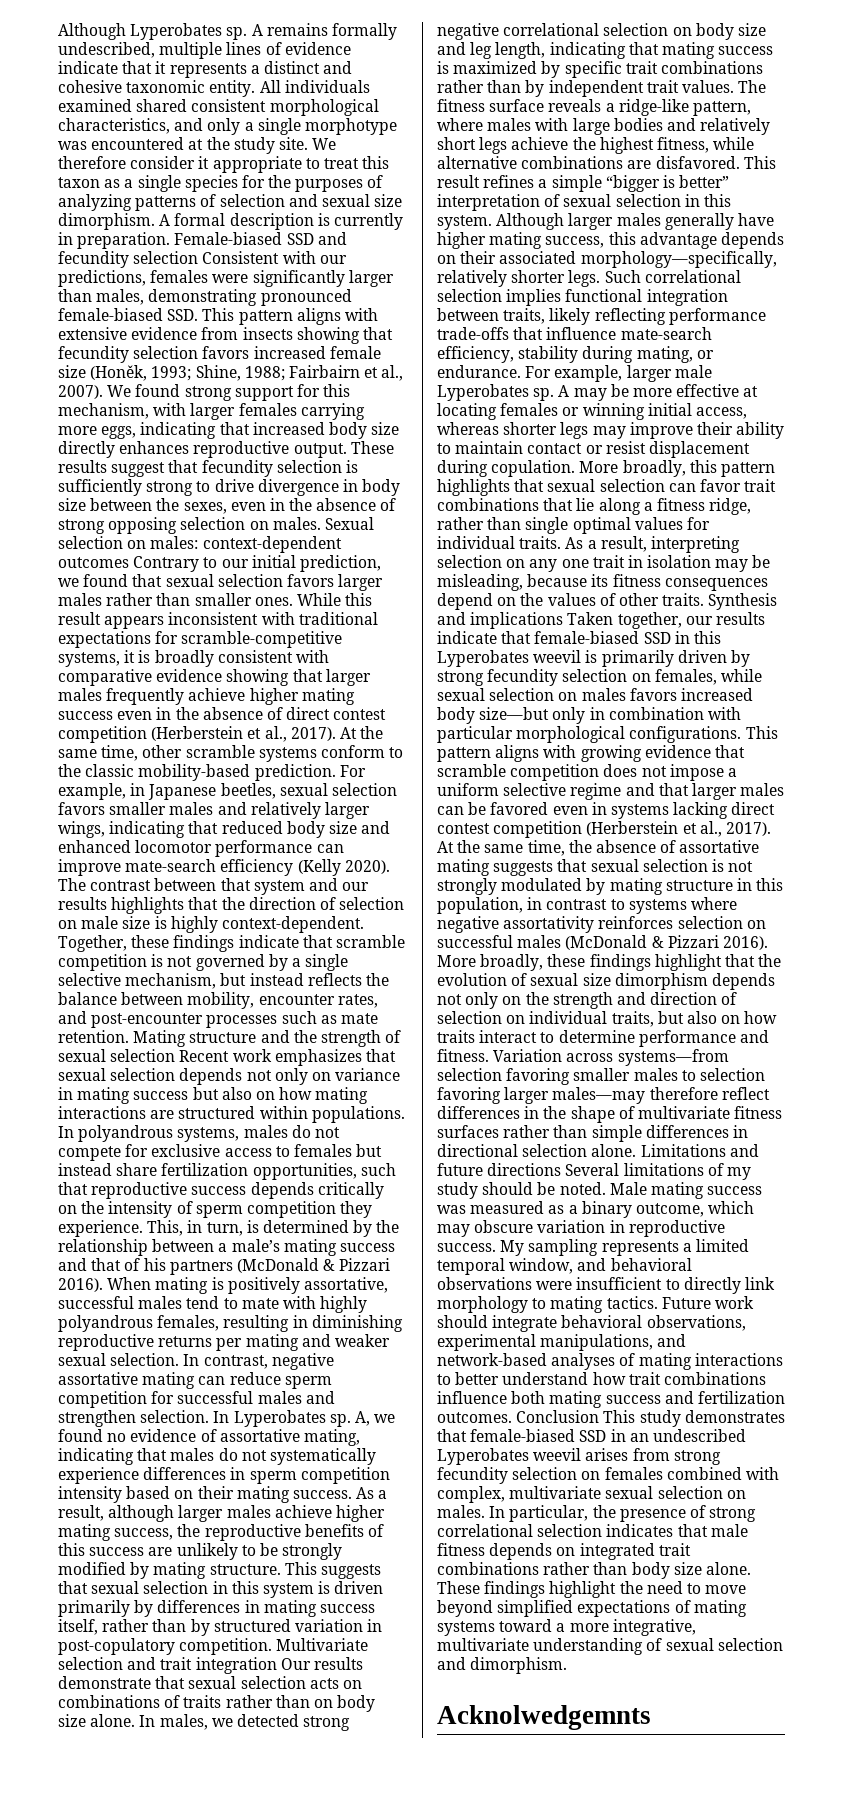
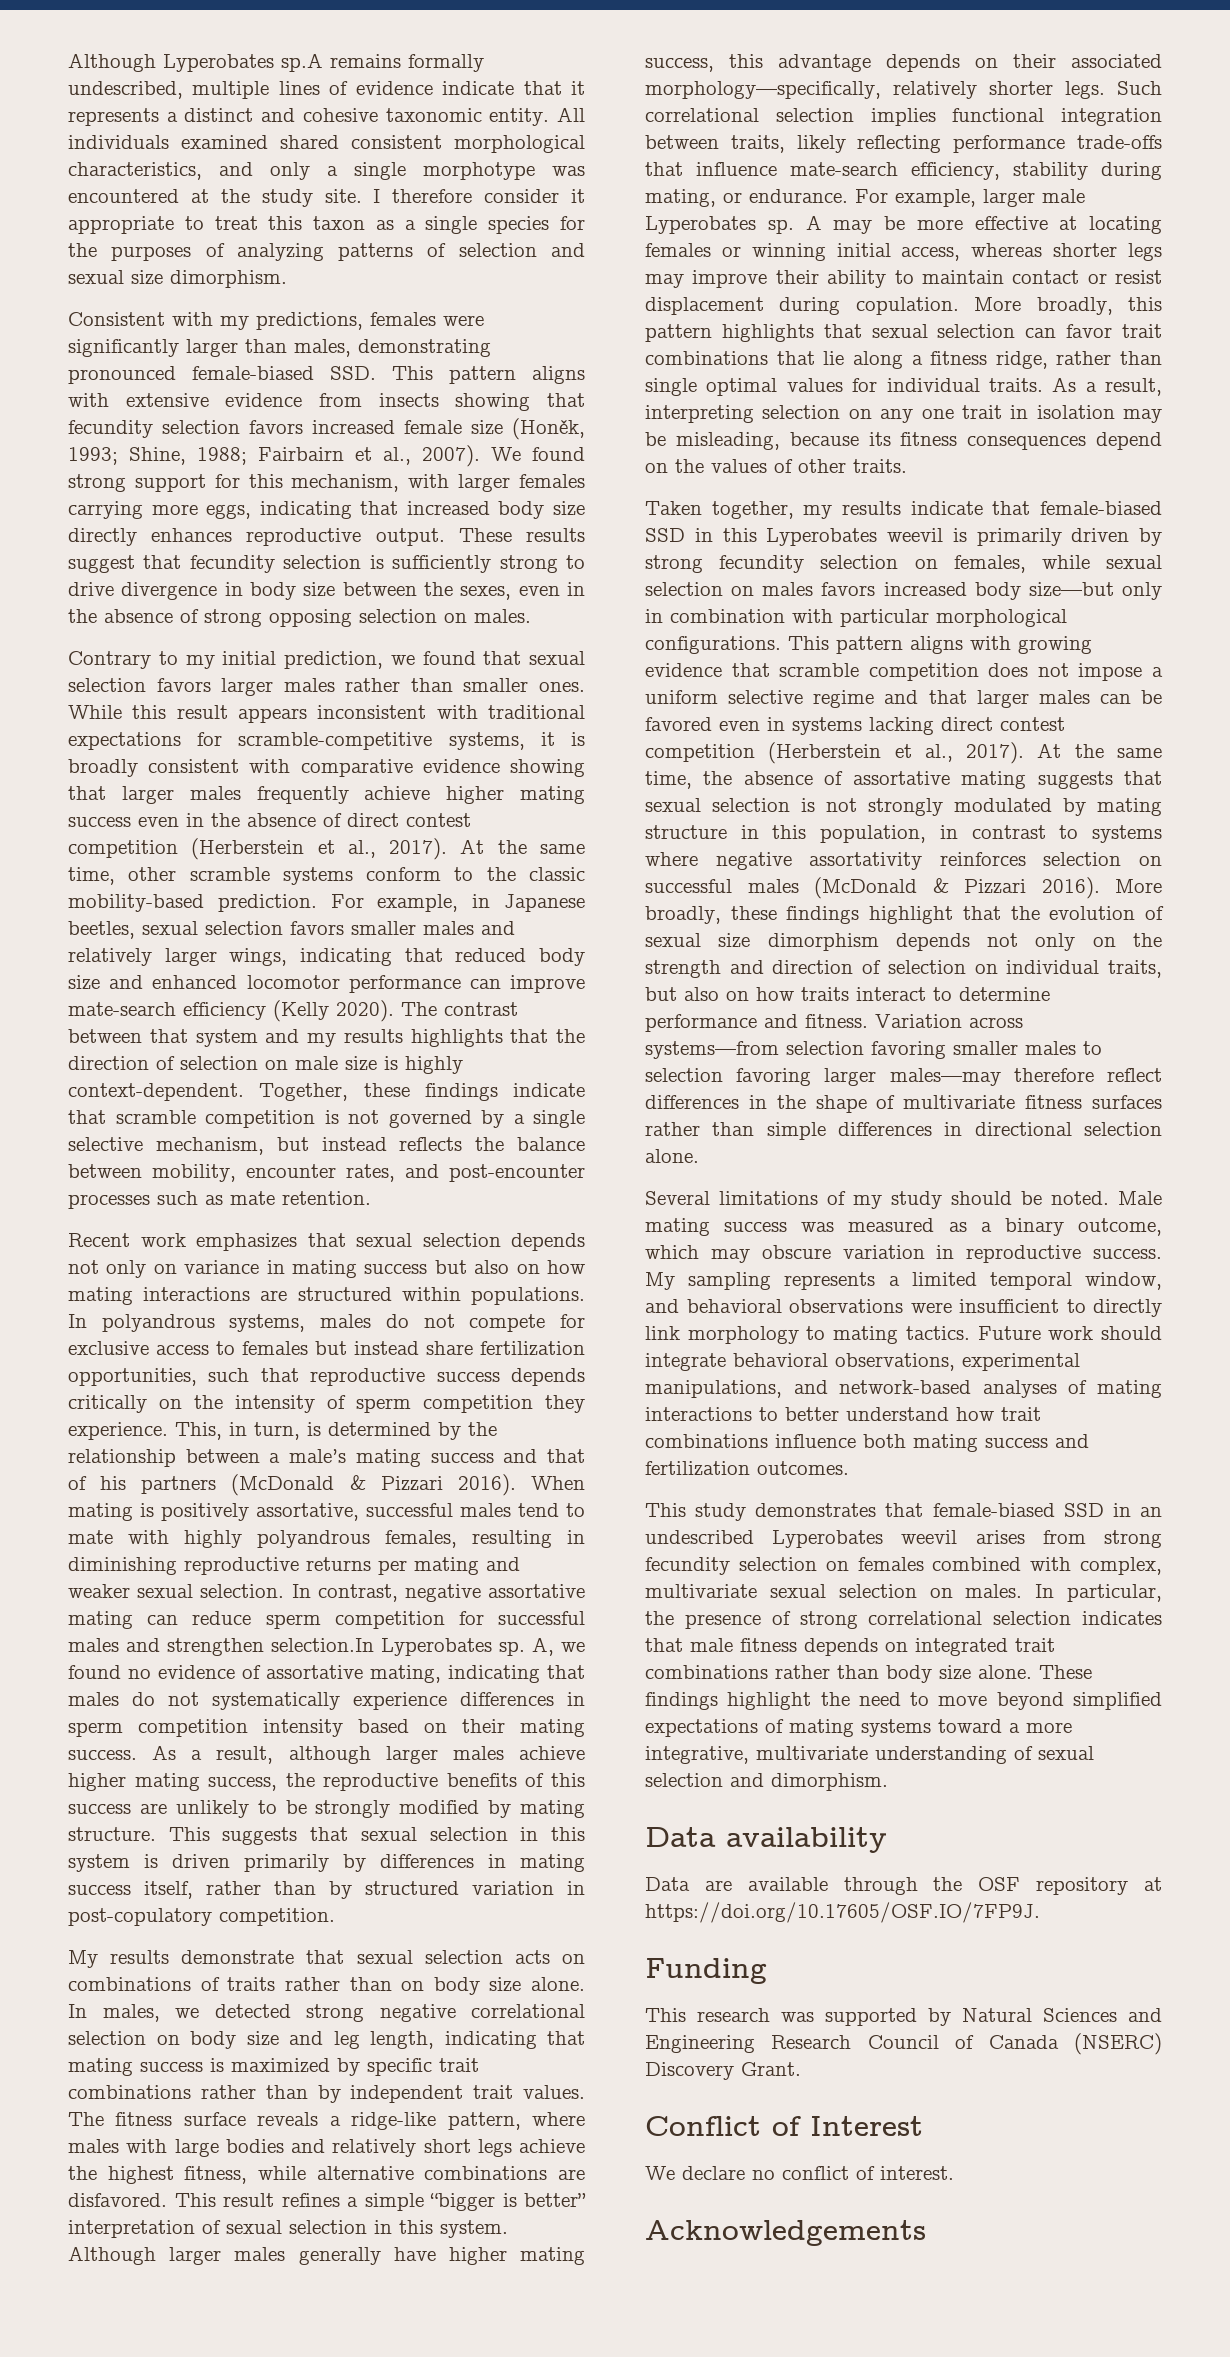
- Although Lyperobates sp. A remains formally undescribed, multiple lines of evidence indicate that it represents a distinct and cohesive taxonomic entity.
+ Although Lyperobates sp.A remains formally undescribed, multiple lines of evidence indicate that it represents a distinct and cohesive taxonomic entity.
- We therefore consider it appropriate to treat this taxon as a single species for the purposes of analyzing patterns of selection and sexual size dimorphism. A formal description is currently in preparation. Female-biased SSD and fecundity selection Consistent with our predictions, females were significantly larger than males, demonstrating pronounced female-biased SSD. This pattern aligns with extensive evidence from insects showing that fecundity selection favors increased female size (Honěk, 1993;
+ I therefore consider it appropriate to treat this taxon as a single species for the purposes of analyzing patterns of selection and sexual size dimorphism.
+ Consistent with my predictions, females were significantly larger than males, demonstrating pronounced female-biased SSD. This pattern aligns with extensive evidence from insects showing that fecundity selection favors increased female size (Honěk, 1993;
- These results suggest that fecundity selection is sufficiently strong to drive divergence in body size between the sexes, even in the absence of strong opposing selection on males. Sexual selection on males: context-dependent outcomes Contrary to our initial prediction, we found that sexual selection favors larger males rather than smaller ones.
+ These results suggest that fecundity selection is sufficiently strong to drive divergence in body size between the sexes, even in the absence of strong opposing selection on males.
+ Contrary to my initial prediction, we found that sexual selection favors larger males rather than smaller ones.
- The contrast between that system and our results highlights that the direction of selection on male size is highly context-dependent.
+ The contrast between that system and my results highlights that the direction of selection on male size is highly context-dependent.
- Together, these findings indicate that scramble competition is not governed by a single selective mechanism, but instead reflects the balance between mobility, encounter rates, and post-encounter processes such as mate retention. Mating structure and the strength of sexual selection Recent work emphasizes that sexual selection depends not only on variance in mating success but also on how mating interactions are structured within populations.
+ Together, these findings indicate that scramble competition is not governed by a single selective mechanism, but instead reflects the balance between mobility, encounter rates, and post-encounter processes such as mate retention.
+ Recent work emphasizes that sexual selection depends not only on variance in mating success but also on how mating interactions are structured within populations.
- In contrast, negative assortative mating can reduce sperm competition for successful males and strengthen selection. In Lyperobates sp.
+ In contrast, negative assortative mating can reduce sperm competition for successful males and strengthen selection.In Lyperobates sp.
- This suggests that sexual selection in this system is driven primarily by differences in mating success itself, rather than by structured variation in post-copulatory competition. Multivariate selection and trait integration Our results demonstrate that sexual selection acts on combinations of traits rather than on body size alone.
+ This suggests that sexual selection in this system is driven primarily by differences in mating success itself, rather than by structured variation in post-copulatory competition.
+ My results demonstrate that sexual selection acts on combinations of traits rather than on body size alone.
- As a result, interpreting selection on any one trait in isolation may be misleading, because its fitness consequences depend on the values of other traits. Synthesis and implications Taken together, our results indicate that female-biased SSD in this Lyperobates weevil is primarily driven by strong fecundity selection on females, while sexual selection on males favors increased body size—but only in combination with particular morphological configurations.
+ As a result, interpreting selection on any one trait in isolation may be misleading, because its fitness consequences depend on the values of other traits.
+ Taken together, my results indicate that female-biased SSD in this Lyperobates weevil is primarily driven by strong fecundity selection on females, while sexual selection on males favors increased body size—but only in combination with particular morphological configurations.
- Variation across systems—from selection favoring smaller males to selection favoring larger males—may therefore reflect differences in the shape of multivariate fitness surfaces rather than simple differences in directional selection alone. Limitations and future directions Several limitations of my study should be noted.
+ Variation across systems—from selection favoring smaller males to selection favoring larger males—may therefore reflect differences in the shape of multivariate fitness surfaces rather than simple differences in directional selection alone.
+ Several limitations of my study should be noted.
- Future work should integrate behavioral observations, experimental manipulations, and network-based analyses of mating interactions to better understand how trait combinations influence both mating success and fertilization outcomes. Conclusion This study demonstrates that female-biased SSD in an undescribed Lyperobates weevil arises from strong fecundity selection on females combined with complex, multivariate sexual selection on males.
+ Future work should integrate behavioral observations, experimental manipulations, and network-based analyses of mating interactions to better understand how trait combinations influence both mating success and fertilization outcomes.
+ This study demonstrates that female-biased SSD in an undescribed Lyperobates weevil arises from strong fecundity selection on females combined with complex, multivariate sexual selection on males.
- Acknolwedgemnts
+ Data availability
+ Data are available through the OSF repository at https://doi.org/10.17605/OSF.IO/7FP9J.
+ Funding
+ This research was supported by Natural Sciences and Engineering Research Council of Canada (NSERC) Discovery Grant.
+ Conflict of Interest
+ We declare no conflict of interest.
+ Acknowledgements

